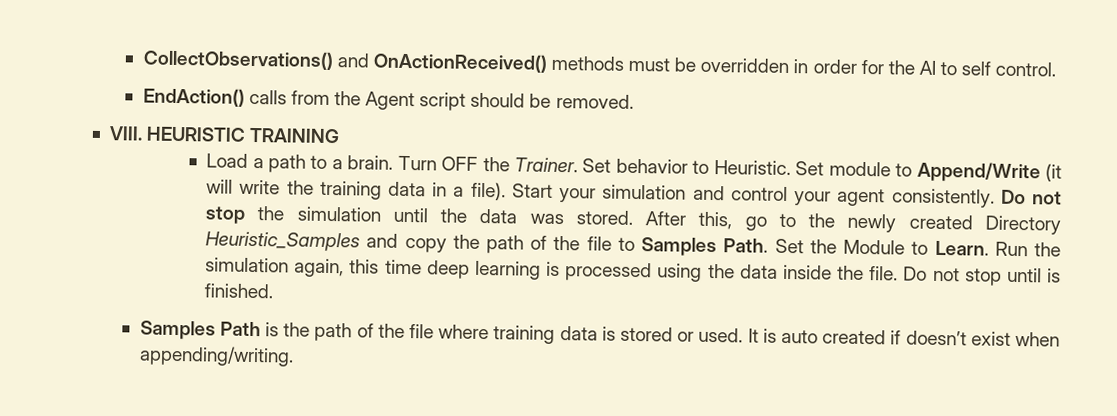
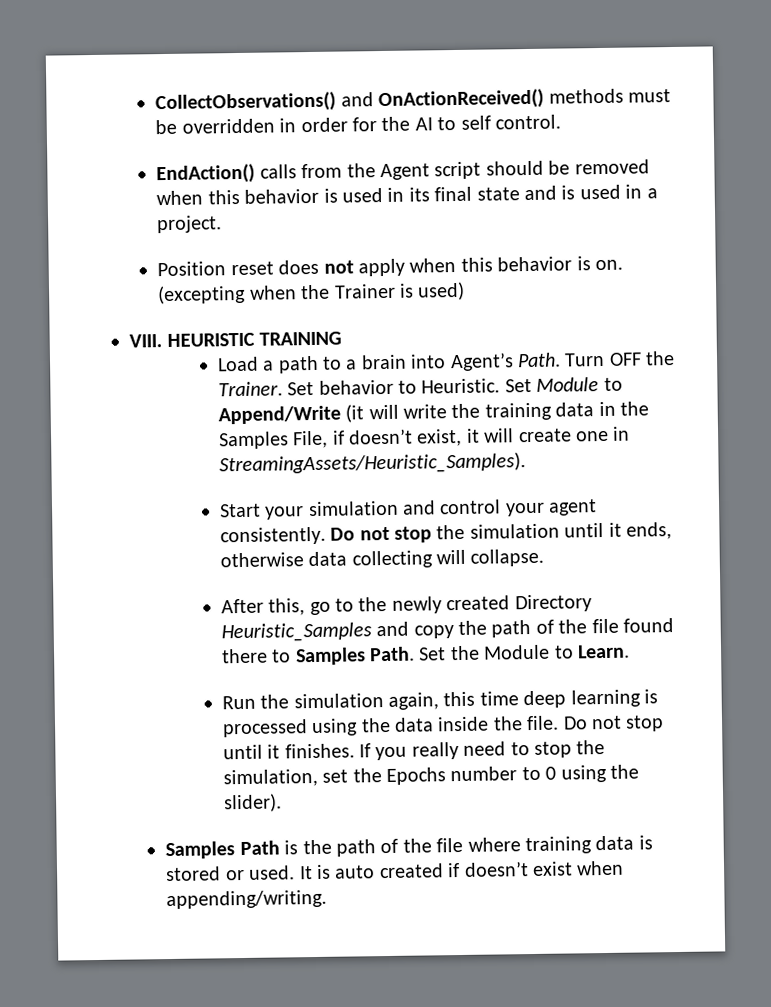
- EndAction() calls from the Agent script should be removed.
+ EndAction() calls from the Agent script should be removed when this behavior is used in its final state and is used in a project.
+ Position reset does not apply when this behavior is on. (excepting when the Trainer is used)
- Load a path to a brain.
+ Load a path to a brain into Agent’s Path.
- Set module to Append/Write (it will write the training data in a file). Start your simulation and control your agent consistently.
+ Set Module to Append/Write (it will write the training data in the Samples File, if doesn’t exist, it will create one in StreamingAssets/Heuristic_Samples).
+ Start your simulation and control your agent consistently.
- Do not stop the simulation until the data was stored. After this, go to the newly created Directory Heuristic_Samples and copy the path of the file to Samples Path.
+ Do not stop the simulation until it ends, otherwise data collecting will collapse.
+ After this, go to the newly created Directory Heuristic_Samples and copy the path of the file found there to Samples Path.
- Set the Module to Learn. Run the simulation again, this time deep learning is processed using the data inside the file.
+ Set the Module to Learn.
+ Run the simulation again, this time deep learning is processed using the data inside the file.
- Do not stop until is finished.
+ Do not stop until it finishes. If you really need to stop the simulation, set the Epochs number to 0 using the slider).

